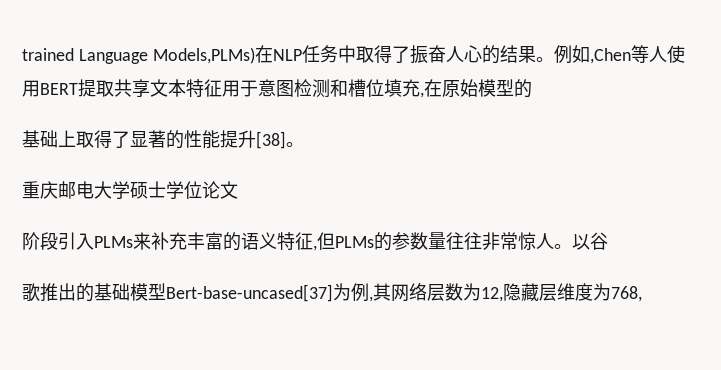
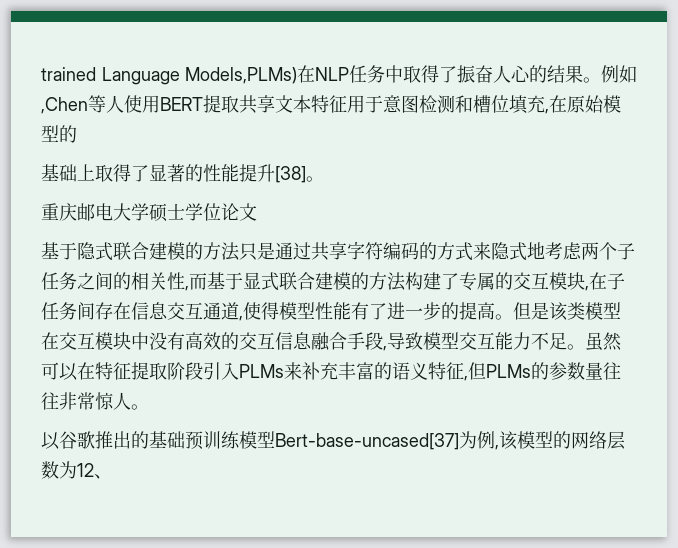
- 阶段引入PLMs来补充丰富的语义特征,但PLMs的参数量往往非常惊人。以谷
- 歌推出的基础模型Bert-base-uncased[37]为例,其网络层数为12,隐藏层维度为768,
+ 基于隐式联合建模的方法只是通过共享字符编码的方式来隐式地考虑两个子任务之间的相关性,而基于显式联合建模的方法构建了专属的交互模块,在子任务间存在信息交互通道,使得模型性能有了进一步的提高。但是该类模型在交互模块中没有高效的交互信息融合手段,导致模型交互能力不足。虽然可以在特征提取阶段引入PLMs来补充丰富的语义特征,但PLMs的参数量往往非常惊人。
+ 以谷歌推出的基础预训练模型Bert-base-uncased[37]为例,该模型的网络层数为12、

